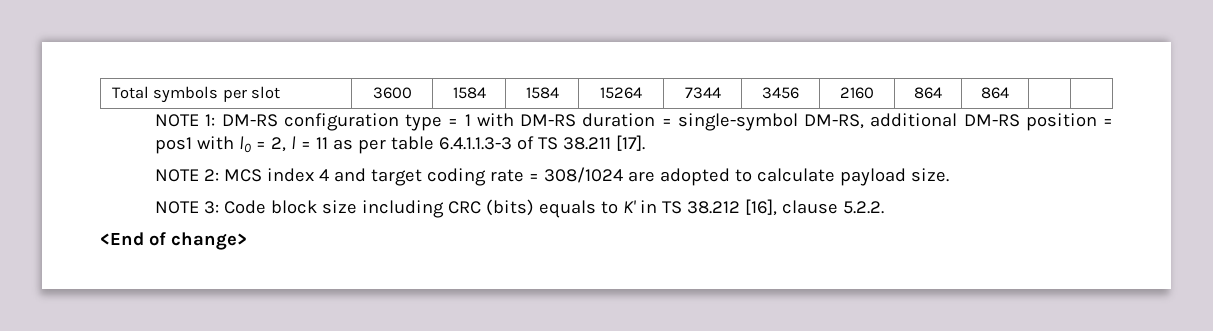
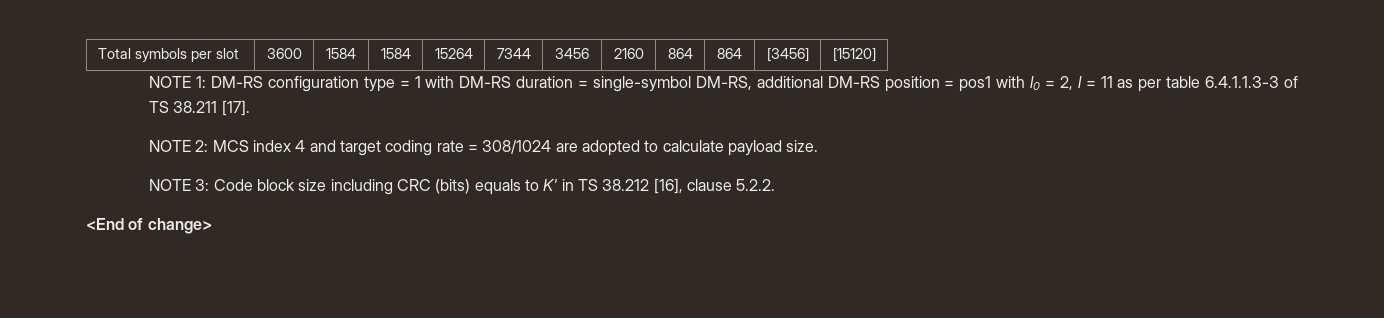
- Total symbols per slot | 3600 | 1584 | 1584 | 15264 | 7344 | 3456 | 2160 | 864 | 864 | |
+ Total symbols per slot | 3600 | 1584 | 1584 | 15264 | 7344 | 3456 | 2160 | 864 | 864 | [3456] | [15120]

